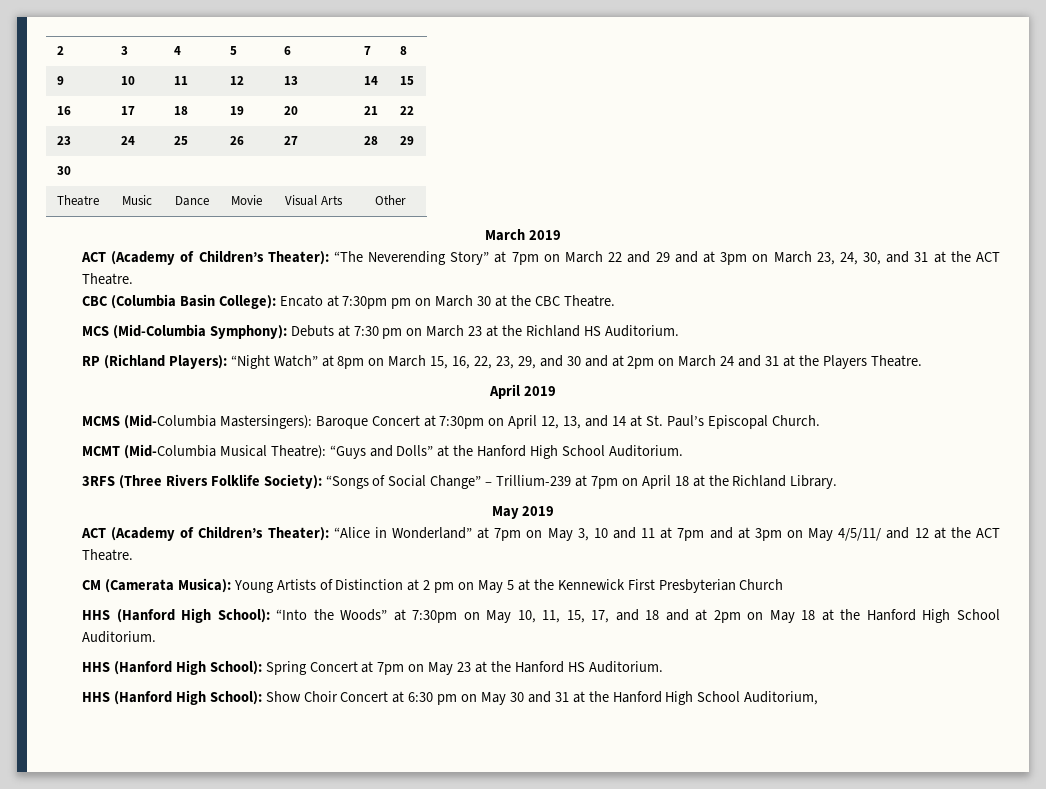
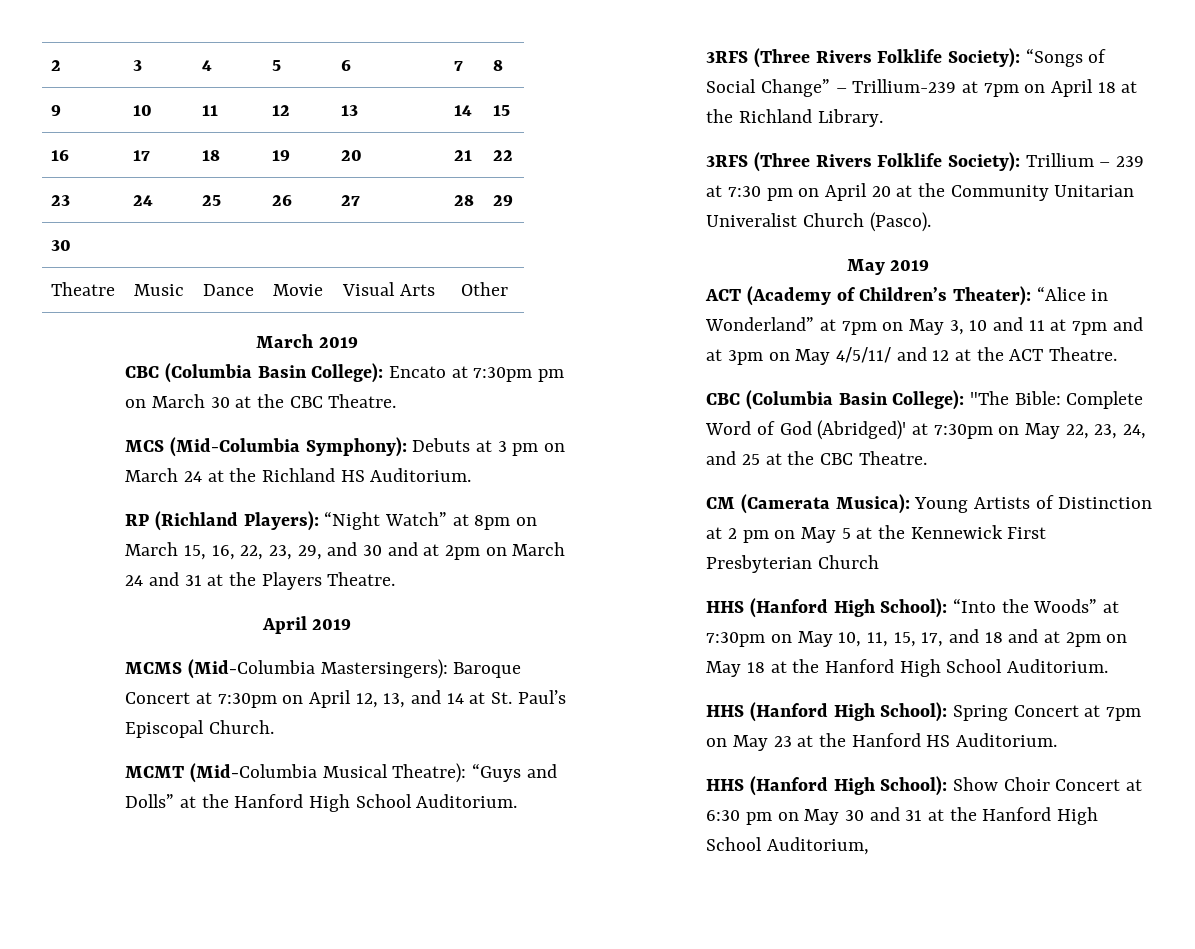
- ACT (Academy of Children’s Theater): “The Neverending Story” at 7pm on March 22 and 29 and at 3pm on March 23, 24, 30, and 31 at the ACT Theatre.
- MCS (Mid-Columbia Symphony): Debuts at 7:30 pm on March 23 at the Richland HS Auditorium.
+ MCS (Mid-Columbia Symphony): Debuts at 3 pm on March 24 at the Richland HS Auditorium.
+ 3RFS (Three Rivers Folklife Society): Trillium – 239 at 7:30 pm on April 20 at the Community Unitarian Univeralist Church (Pasco).
+ CBC (Columbia Basin College): "The Bible: Complete Word of God (Abridged)' at 7:30pm on May 22, 23, 24, and 25 at the CBC Theatre.

